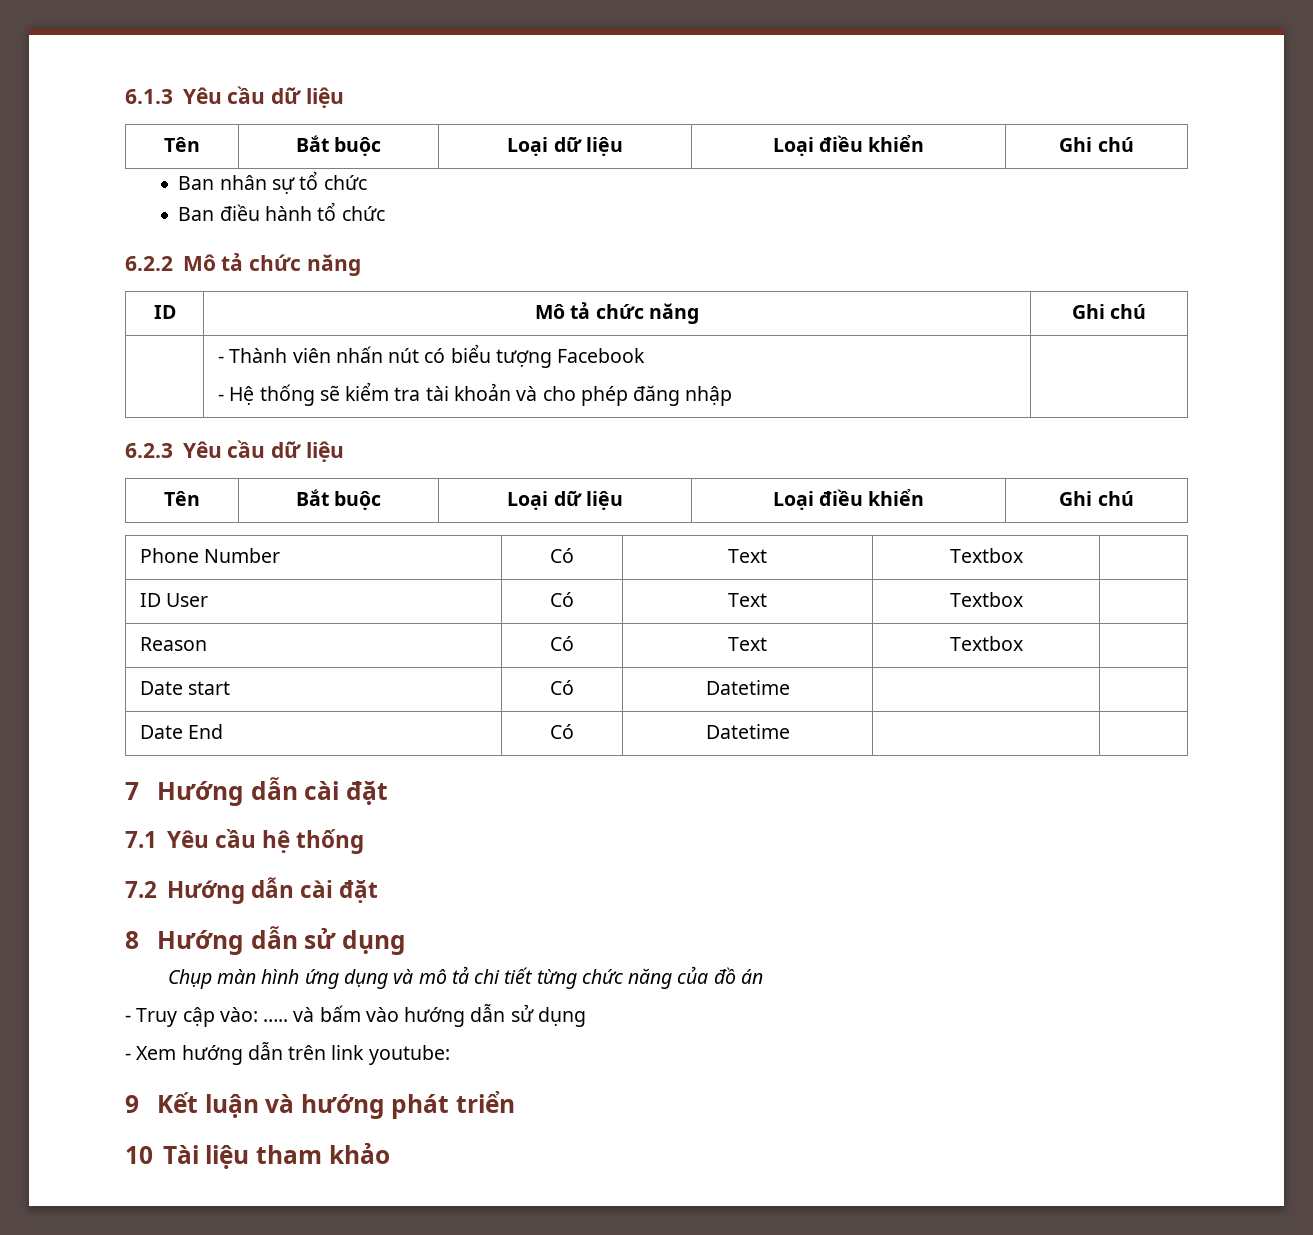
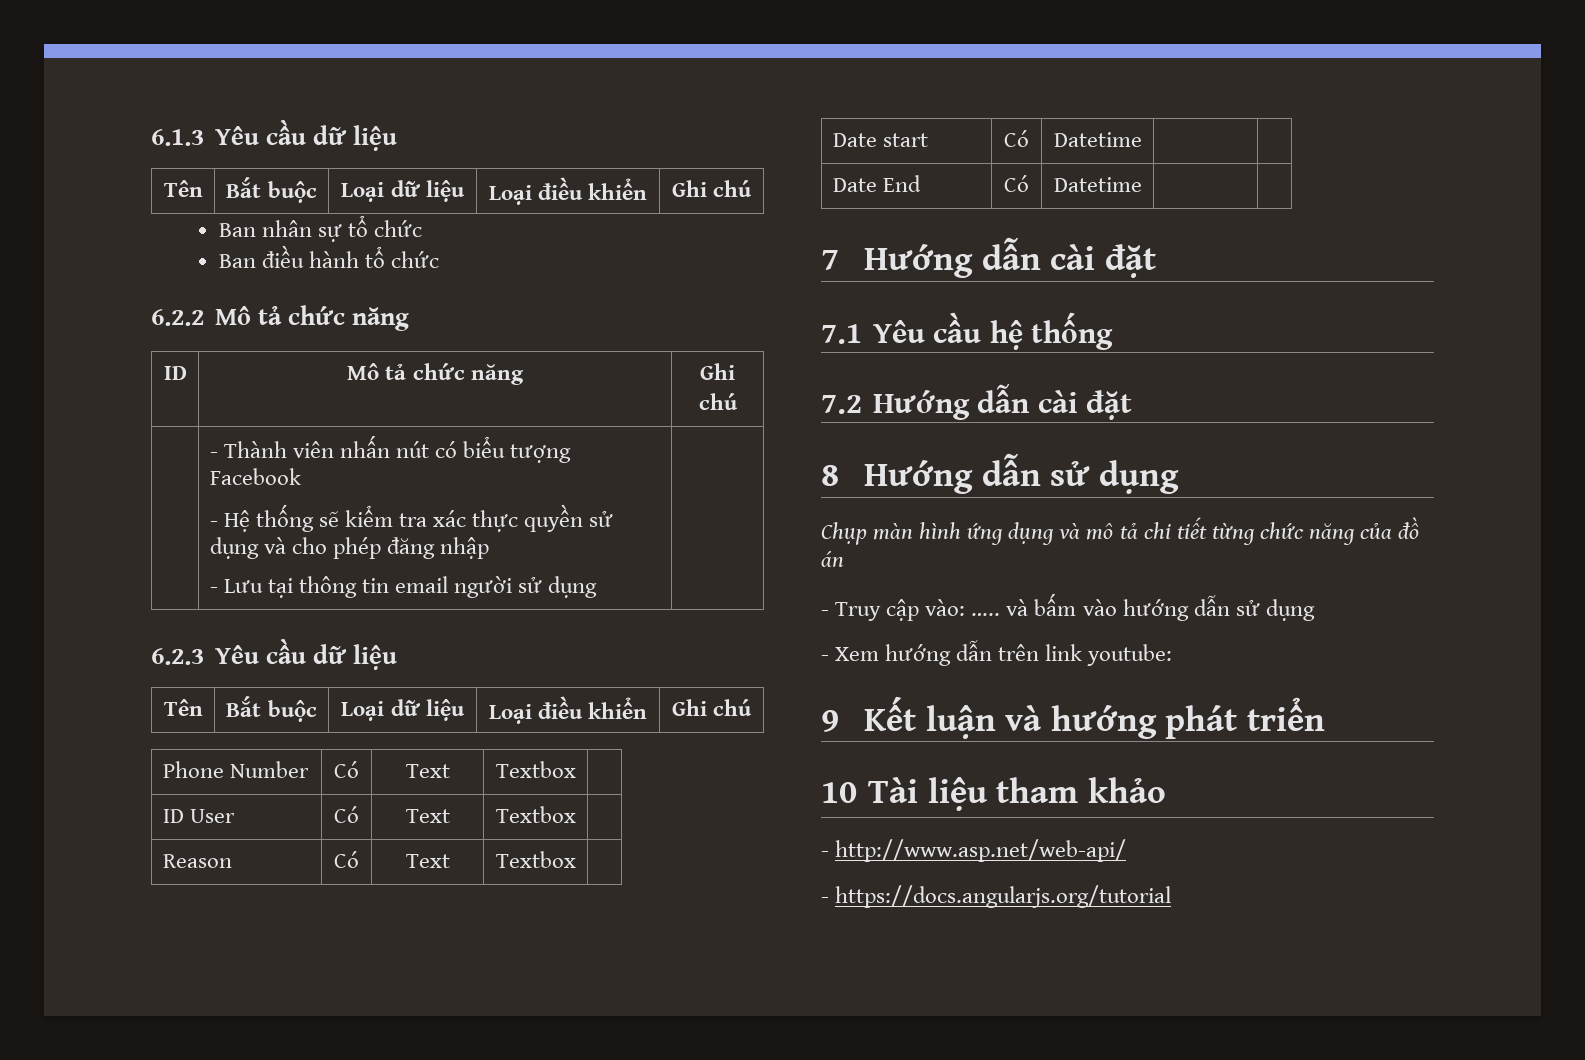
  | - Thành viên nhấn nút có biểu tượng Facebook
- - Hệ thống sẽ kiểm tra tài khoản và cho phép đăng nhập |
+ - Hệ thống sẽ kiểm tra xác thực quyền sử dụng và cho phép đăng nhập
+ - Lưu tại thông tin email người sử dụng |
+ - http://www.asp.net/web-api/
+ - https://docs.angularjs.org/tutorial

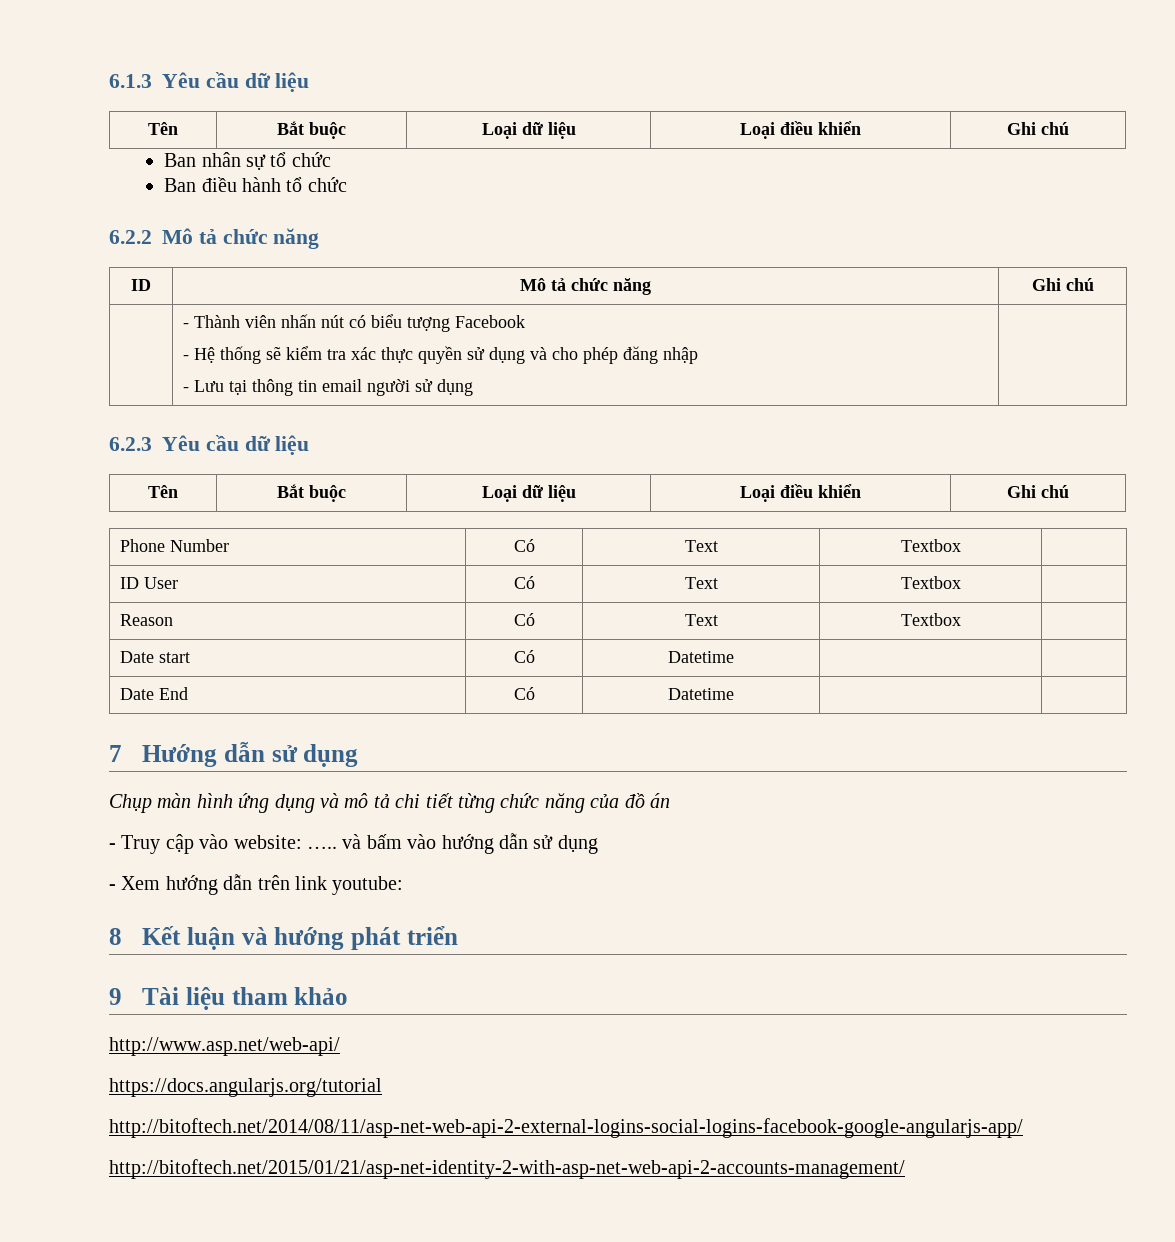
- 7 Hướng dẫn cài đặt
- 7.1 Yêu cầu hệ thống
- 7.2 Hướng dẫn cài đặt
- 8 Hướng dẫn sử dụng
+ 7 Hướng dẫn sử dụng
- - Truy cập vào: ….. và bấm vào hướng dẫn sử dụng
+ - Truy cập vào website: ….. và bấm vào hướng dẫn sử dụng
- 9 Kết luận và hướng phát triển
+ 8 Kết luận và hướng phát triển
- 10 Tài liệu tham khảo
+ 9 Tài liệu tham khảo
- - http://www.asp.net/web-api/
+ http://www.asp.net/web-api/
- - https://docs.angularjs.org/tutorial
+ https://docs.angularjs.org/tutorial
+ http://bitoftech.net/2014/08/11/asp-net-web-api-2-external-logins-social-logins-facebook-google-angularjs-app/
+ http://bitoftech.net/2015/01/21/asp-net-identity-2-with-asp-net-web-api-2-accounts-management/

